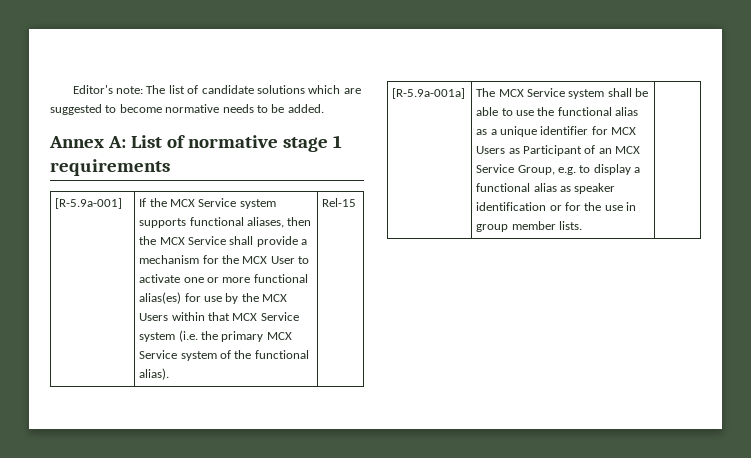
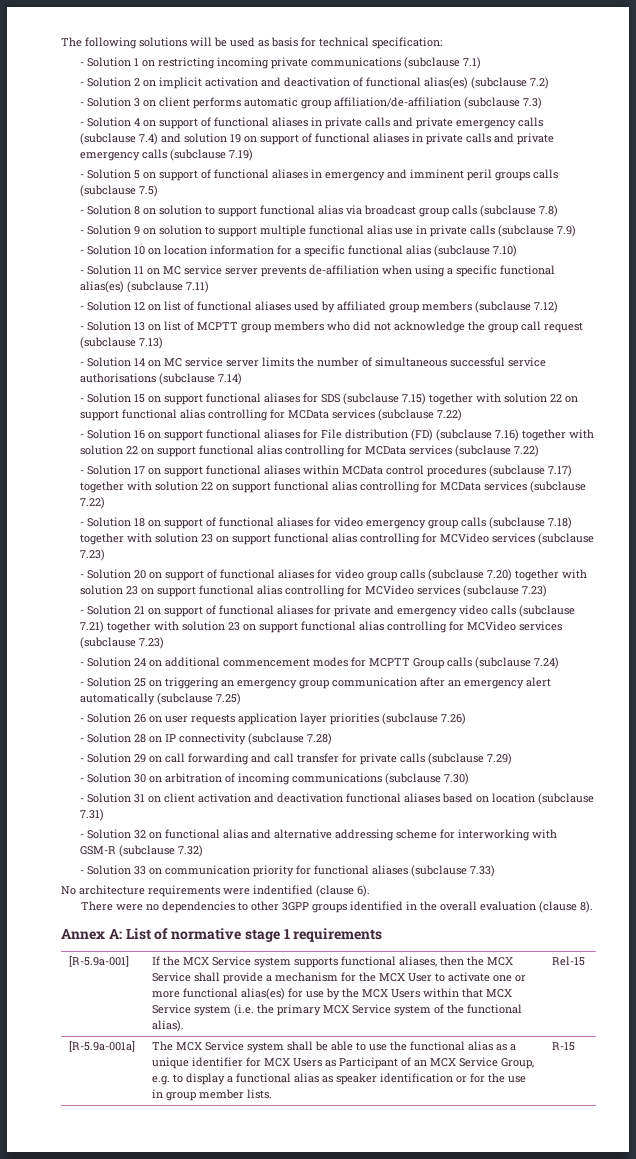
- Editor's note: The list of candidate solutions which are suggested to become normative needs to be added.
+ The following solutions will be used as basis for technical specification:
+ - Solution 1 on restricting incoming private communications (subclause 7.1)
+ - Solution 2 on implicit activation and deactivation of functional alias(es) (subclause 7.2)
+ - Solution 3 on client performs automatic group affiliation/de-affiliation (subclause 7.3)
+ - Solution 4 on support of functional aliases in private calls and private emergency calls (subclause 7.4) and solution 19 on support of functional aliases in private calls and private emergency calls (subclause 7.19)
+ - Solution 5 on support of functional aliases in emergency and imminent peril groups calls (subclause 7.5)
+ - Solution 8 on solution to support functional alias via broadcast group calls (subclause 7.8)
+ - Solution 9 on solution to support multiple functional alias use in private calls (subclause 7.9)
+ - Solution 10 on location information for a specific functional alias (subclause 7.10)
+ - Solution 11 on MC service server prevents de-affiliation when using a specific functional alias(es) (subclause 7.11)
+ - Solution 12 on list of functional aliases used by affiliated group members (subclause 7.12)
+ - Solution 13 on list of MCPTT group members who did not acknowledge the group call request (subclause 7.13)
+ - Solution 14 on MC service server limits the number of simultaneous successful service authorisations (subclause 7.14)
+ - Solution 15 on support functional aliases for SDS (subclause 7.15) together with solution 22 on support functional alias controlling for MCData services (subclause 7.22)
+ - Solution 16 on support functional aliases for File distribution (FD) (subclause 7.16) together with solution 22 on support functional alias controlling for MCData services (subclause 7.22)
+ - Solution 17 on support functional aliases within MCData control procedures (subclause 7.17) together with solution 22 on support functional alias controlling for MCData services (subclause 7.22)
+ - Solution 18 on support of functional aliases for video emergency group calls (subclause 7.18) together with solution 23 on support functional alias controlling for MCVideo services (subclause 7.23)
+ - Solution 20 on support of functional aliases for video group calls (subclause 7.20) together with solution 23 on support functional alias controlling for MCVideo services (subclause 7.23)
+ - Solution 21 on support of functional aliases for private and emergency video calls (subclause 7.21) together with solution 23 on support functional alias controlling for MCVideo services (subclause 7.23)
+ - Solution 24 on additional commencement modes for MCPTT Group calls (subclause 7.24)
+ - Solution 25 on triggering an emergency group communication after an emergency alert automatically (subclause 7.25)
+ - Solution 26 on user requests application layer priorities (subclause 7.26)
+ - Solution 28 on IP connectivity (subclause 7.28)
+ - Solution 29 on call forwarding and call transfer for private calls (subclause 7.29)
+ - Solution 30 on arbitration of incoming communications (subclause 7.30)
+ - Solution 31 on client activation and deactivation functional aliases based on location (subclause 7.31)
+ - Solution 32 on functional alias and alternative addressing scheme for interworking with GSM-R (subclause 7.32)
+ - Solution 33 on communication priority for functional aliases (subclause 7.33)
+ No architecture requirements were indentified (clause 6).
+ There were no dependencies to other 3GPP groups identified in the overall evaluation (clause 8).
+ R-15

